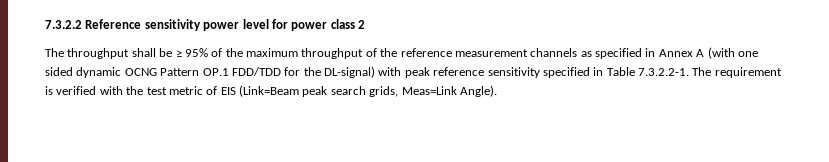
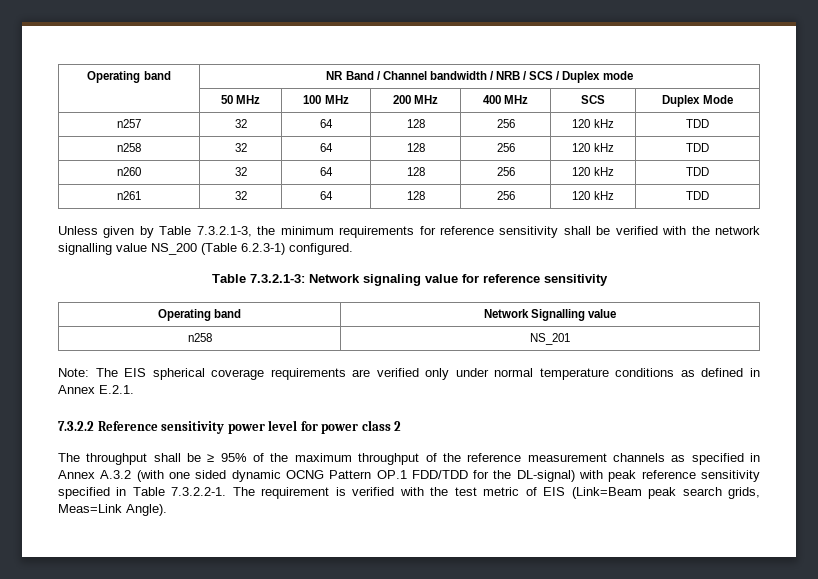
+ Operating band | NR Band / Channel bandwidth / NRB / SCS / Duplex mode
+ | 50 MHz | 100 MHz | 200 MHz | 400 MHz | SCS | Duplex Mode
+ n257 | 32 | 64 | 128 | 256 | 120 kHz | TDD
+ n258 | 32 | 64 | 128 | 256 | 120 kHz | TDD
+ n260 | 32 | 64 | 128 | 256 | 120 kHz | TDD
+ n261 | 32 | 64 | 128 | 256 | 120 kHz | TDD
+ Unless given by Table 7.3.2.1-3, the minimum requirements for reference sensitivity shall be verified with the network signalling value NS_200 (Table 6.2.3-1) configured.
+ Table 7.3.2.1-3: Network signaling value for reference sensitivity
+ Operating band | Network Signalling value
+ n258 | NS_201
+ Note: The EIS spherical coverage requirements are verified only under normal temperature conditions as defined in Annex E.2.1.
- The throughput shall be ≥ 95% of the maximum throughput of the reference measurement channels as specified in Annex A (with one sided dynamic OCNG Pattern OP.1 FDD/TDD for the DL-signal) with peak reference sensitivity specified in Table 7.3.2.2-1. The requirement is verified with the test metric of EIS (Link=Beam peak search grids, Meas=Link Angle).
+ The throughput shall be ≥ 95% of the maximum throughput of the reference measurement channels as specified in Annex A.3.2 (with one sided dynamic OCNG Pattern OP.1 FDD/TDD for the DL-signal) with peak reference sensitivity specified in Table 7.3.2.2-1. The requirement is verified with the test metric of EIS (Link=Beam peak search grids, Meas=Link Angle).

